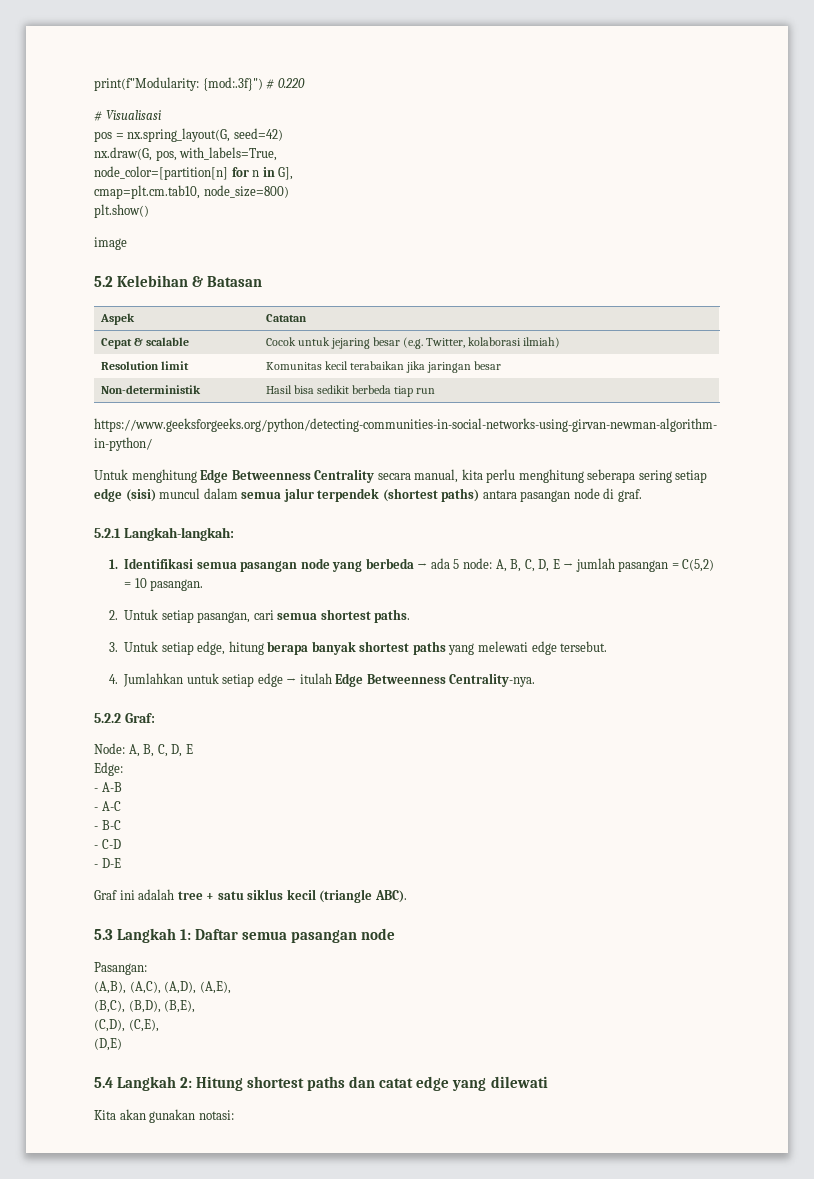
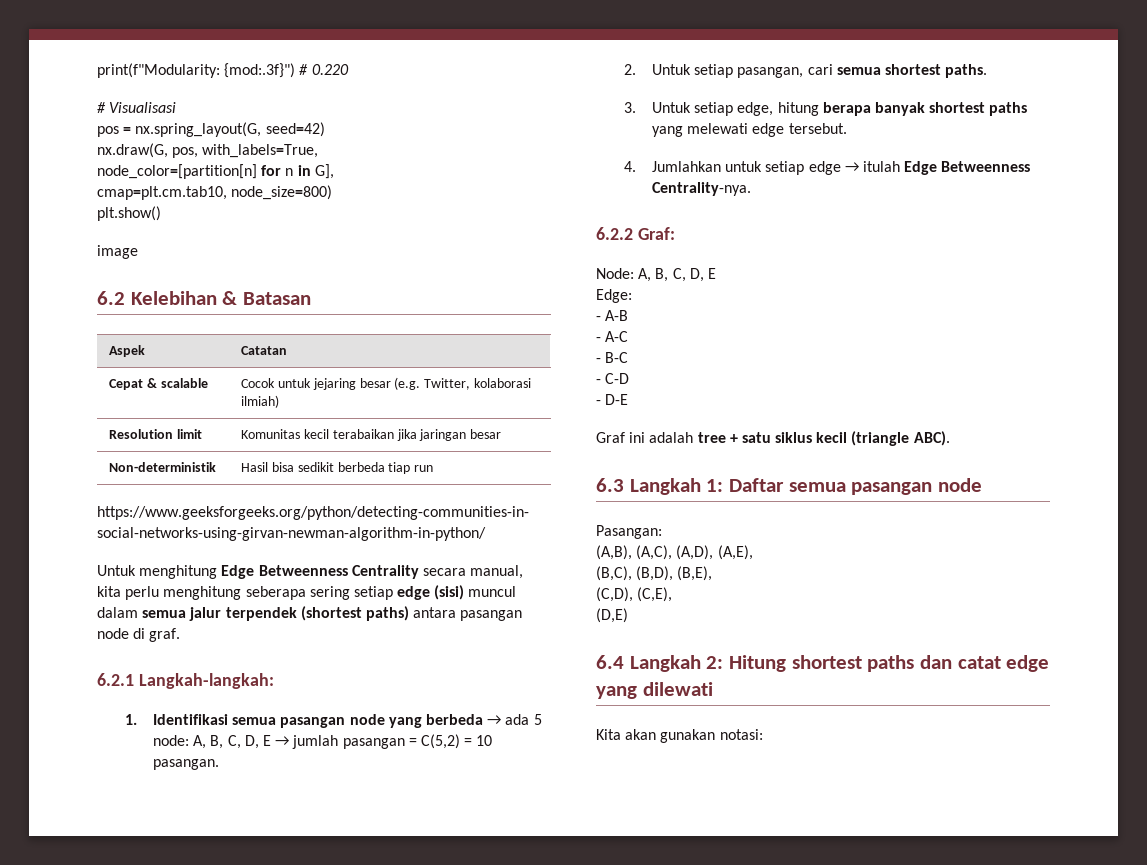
- 5.2 Kelebihan & Batasan
+ 6.2 Kelebihan & Batasan
- 5.2.1 Langkah-langkah:
+ 6.2.1 Langkah-langkah:
- 5.2.2 Graf:
+ 6.2.2 Graf:
- 5.3 Langkah 1: Daftar semua pasangan node
+ 6.3 Langkah 1: Daftar semua pasangan node
- 5.4 Langkah 2: Hitung shortest paths dan catat edge yang dilewati
+ 6.4 Langkah 2: Hitung shortest paths dan catat edge yang dilewati

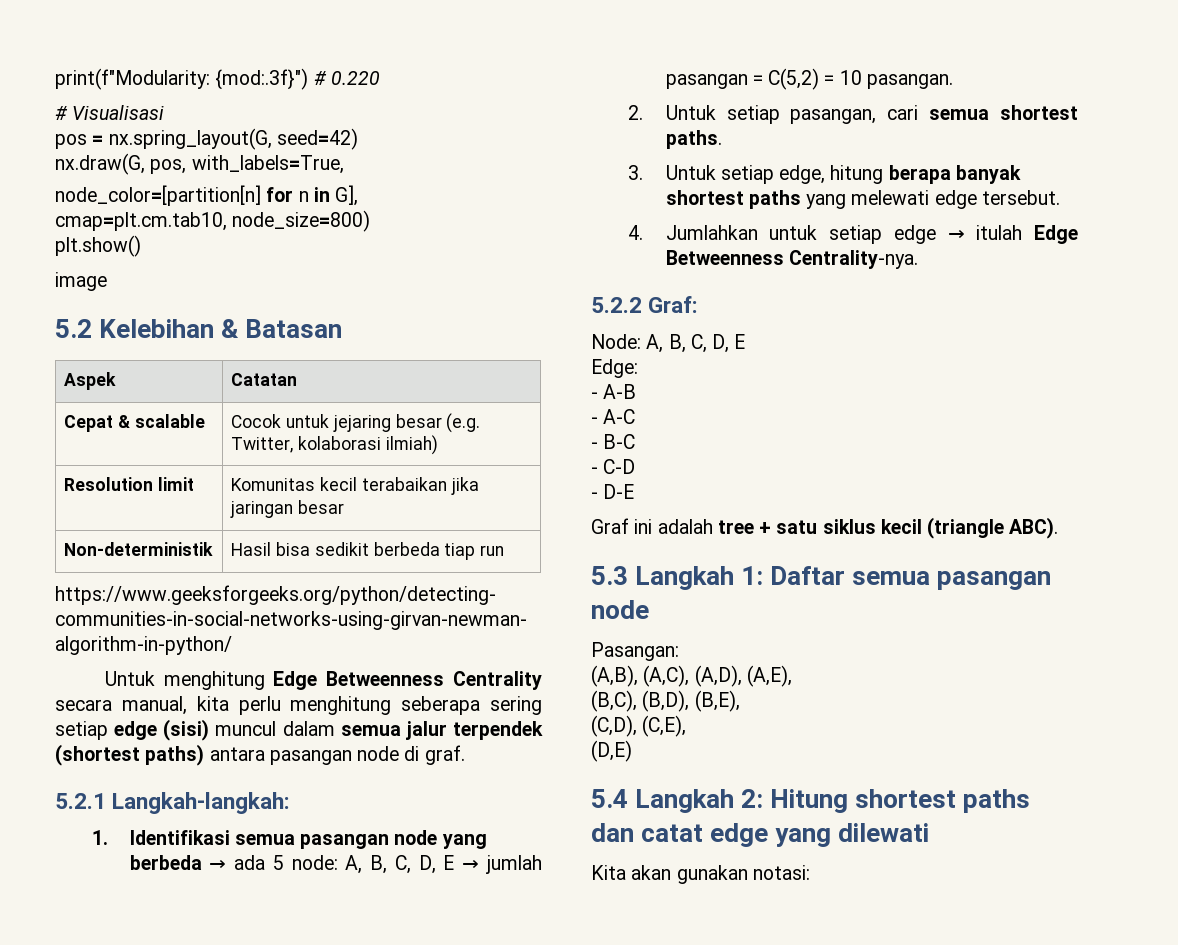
- 6.2 Kelebihan & Batasan
+ 5.2 Kelebihan & Batasan
- 6.2.1 Langkah-langkah:
+ 5.2.1 Langkah-langkah:
- 6.2.2 Graf:
+ 5.2.2 Graf:
- 6.3 Langkah 1: Daftar semua pasangan node
+ 5.3 Langkah 1: Daftar semua pasangan node
- 6.4 Langkah 2: Hitung shortest paths dan catat edge yang dilewati
+ 5.4 Langkah 2: Hitung shortest paths dan catat edge yang dilewati

